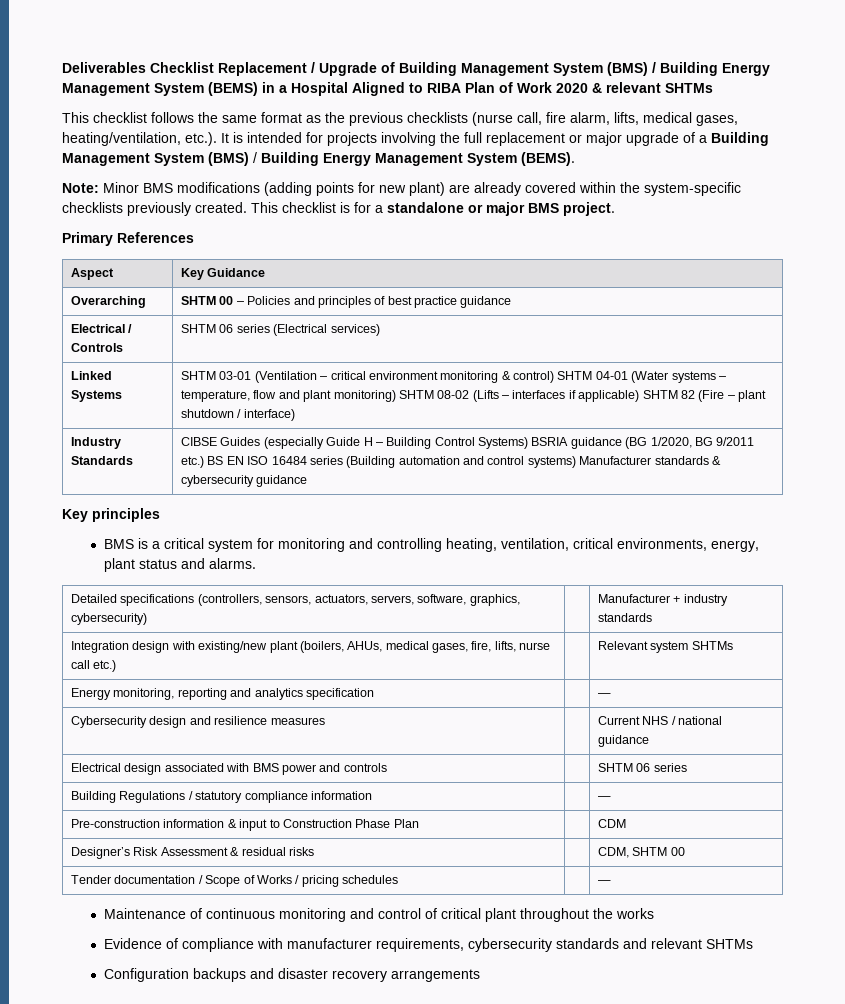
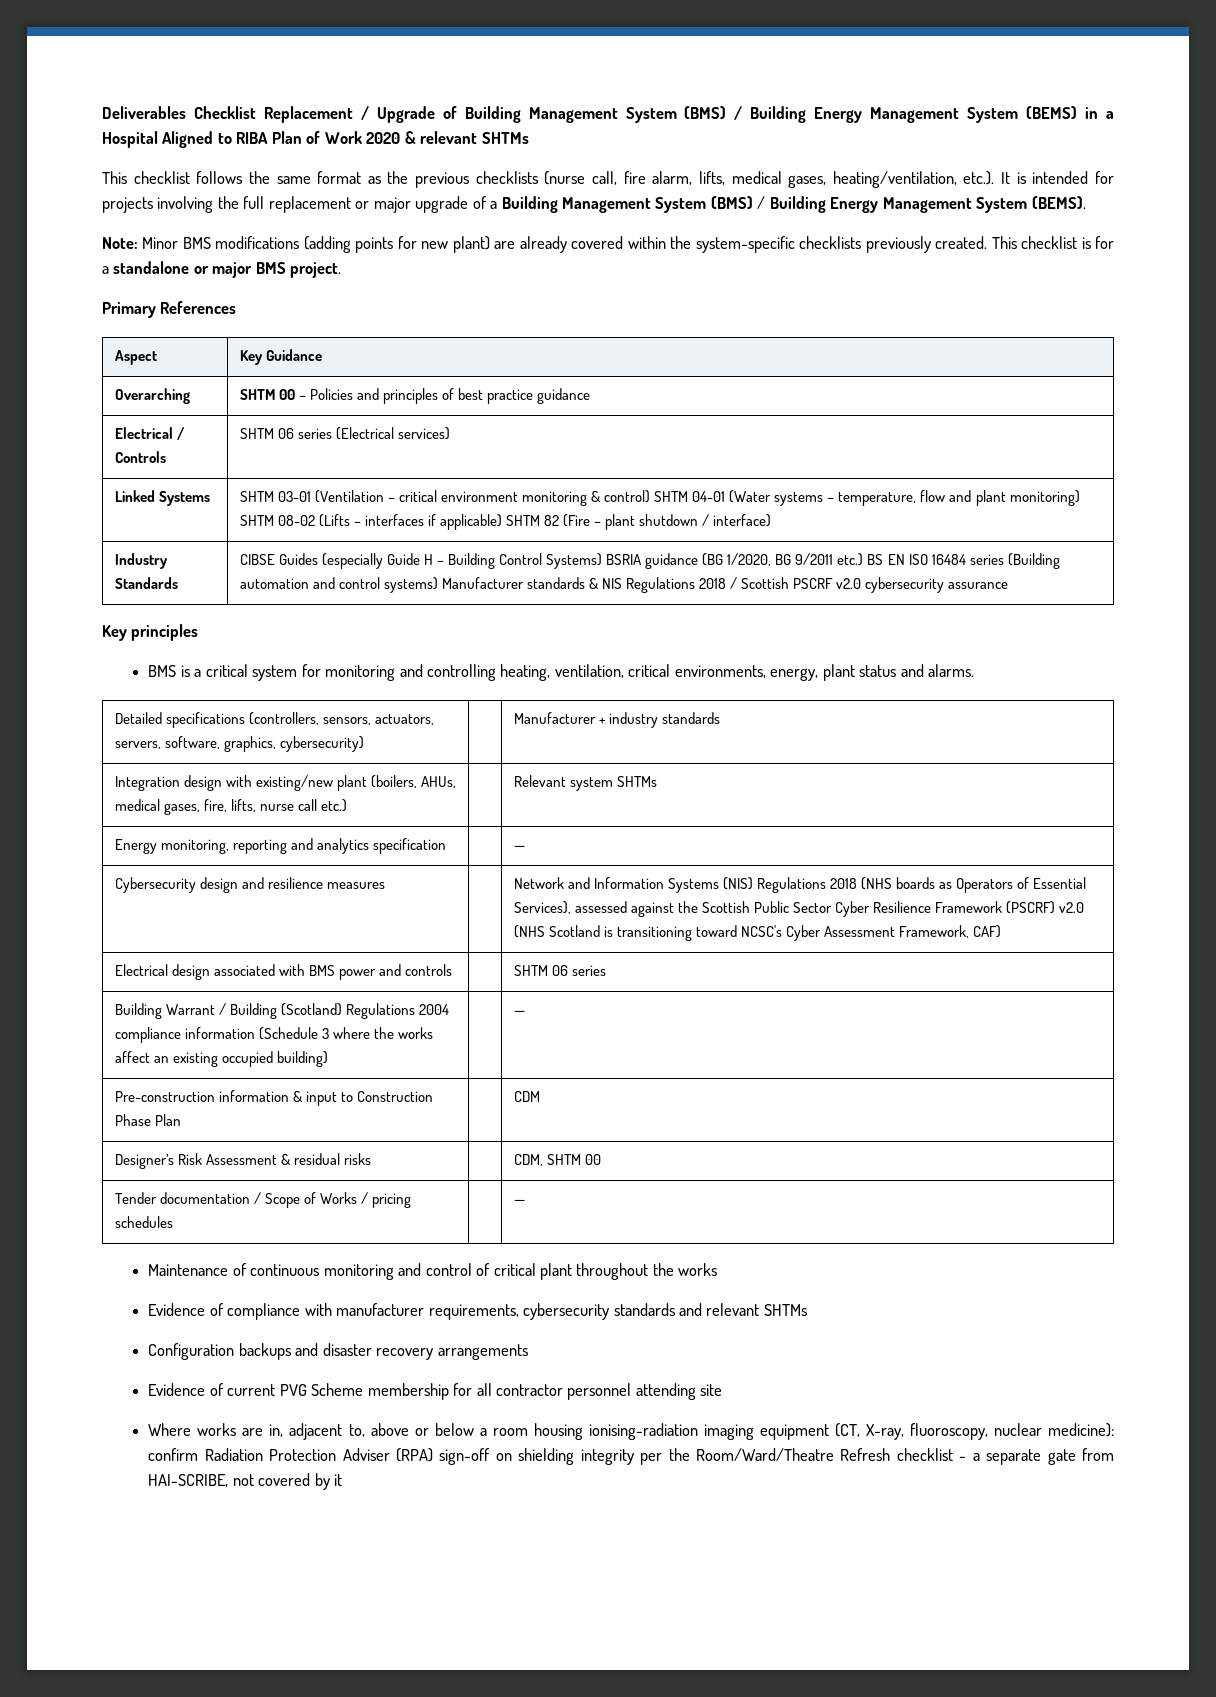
- Industry Standards | CIBSE Guides (especially Guide H – Building Control Systems) BSRIA guidance (BG 1/2020, BG 9/2011 etc.) BS EN ISO 16484 series (Building automation and control systems) Manufacturer standards & cybersecurity guidance
+ Industry Standards | CIBSE Guides (especially Guide H – Building Control Systems) BSRIA guidance (BG 1/2020, BG 9/2011 etc.) BS EN ISO 16484 series (Building automation and control systems) Manufacturer standards & NIS Regulations 2018 / Scottish PSCRF v2.0 cybersecurity assurance
- Cybersecurity design and resilience measures | | Current NHS / national guidance
+ Cybersecurity design and resilience measures | | Network and Information Systems (NIS) Regulations 2018 (NHS boards as Operators of Essential Services), assessed against the Scottish Public Sector Cyber Resilience Framework (PSCRF) v2.0 (NHS Scotland is transitioning toward NCSC's Cyber Assessment Framework, CAF)
- Building Regulations / statutory compliance information | | —
+ Building Warrant / Building (Scotland) Regulations 2004 compliance information (Schedule 3 where the works affect an existing occupied building) | | —
+ Evidence of current PVG Scheme membership for all contractor personnel attending site
+ Where works are in, adjacent to, above or below a room housing ionising-radiation imaging equipment (CT, X-ray, fluoroscopy, nuclear medicine): confirm Radiation Protection Adviser (RPA) sign-off on shielding integrity per the Room/Ward/Theatre Refresh checklist - a separate gate from HAI-SCRIBE, not covered by it

